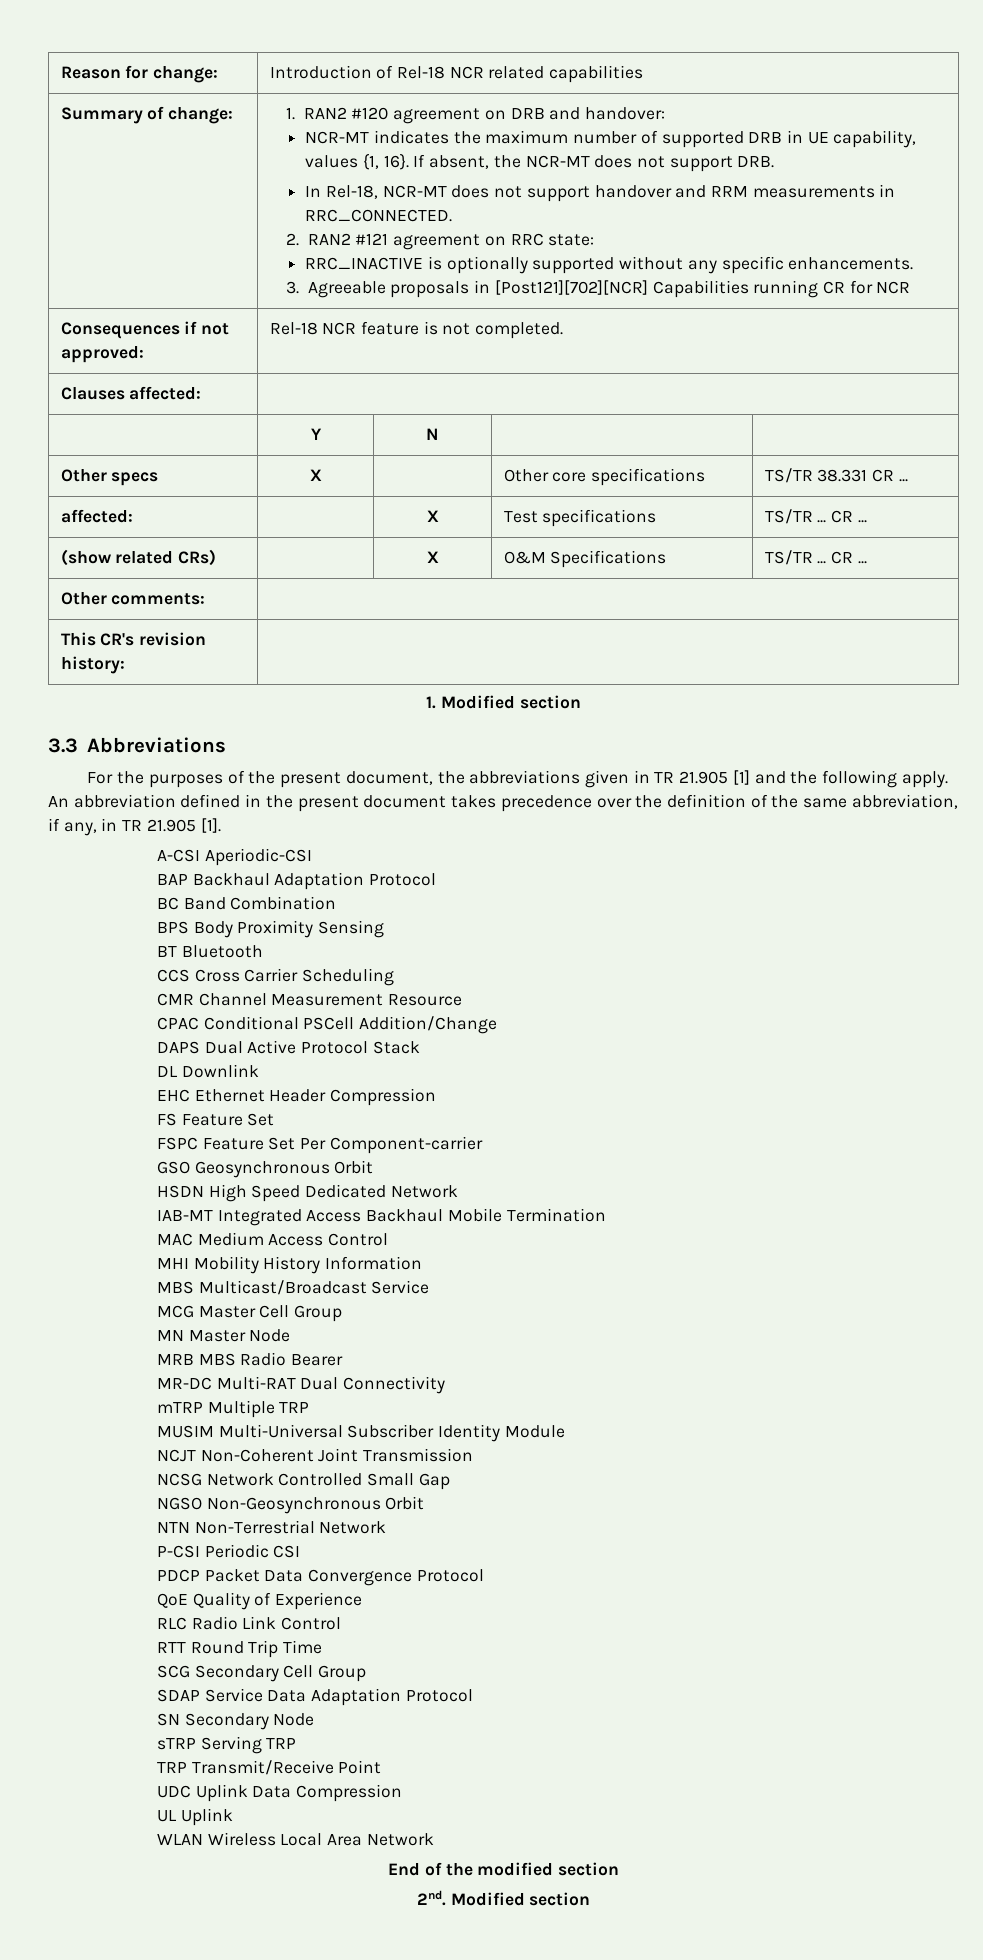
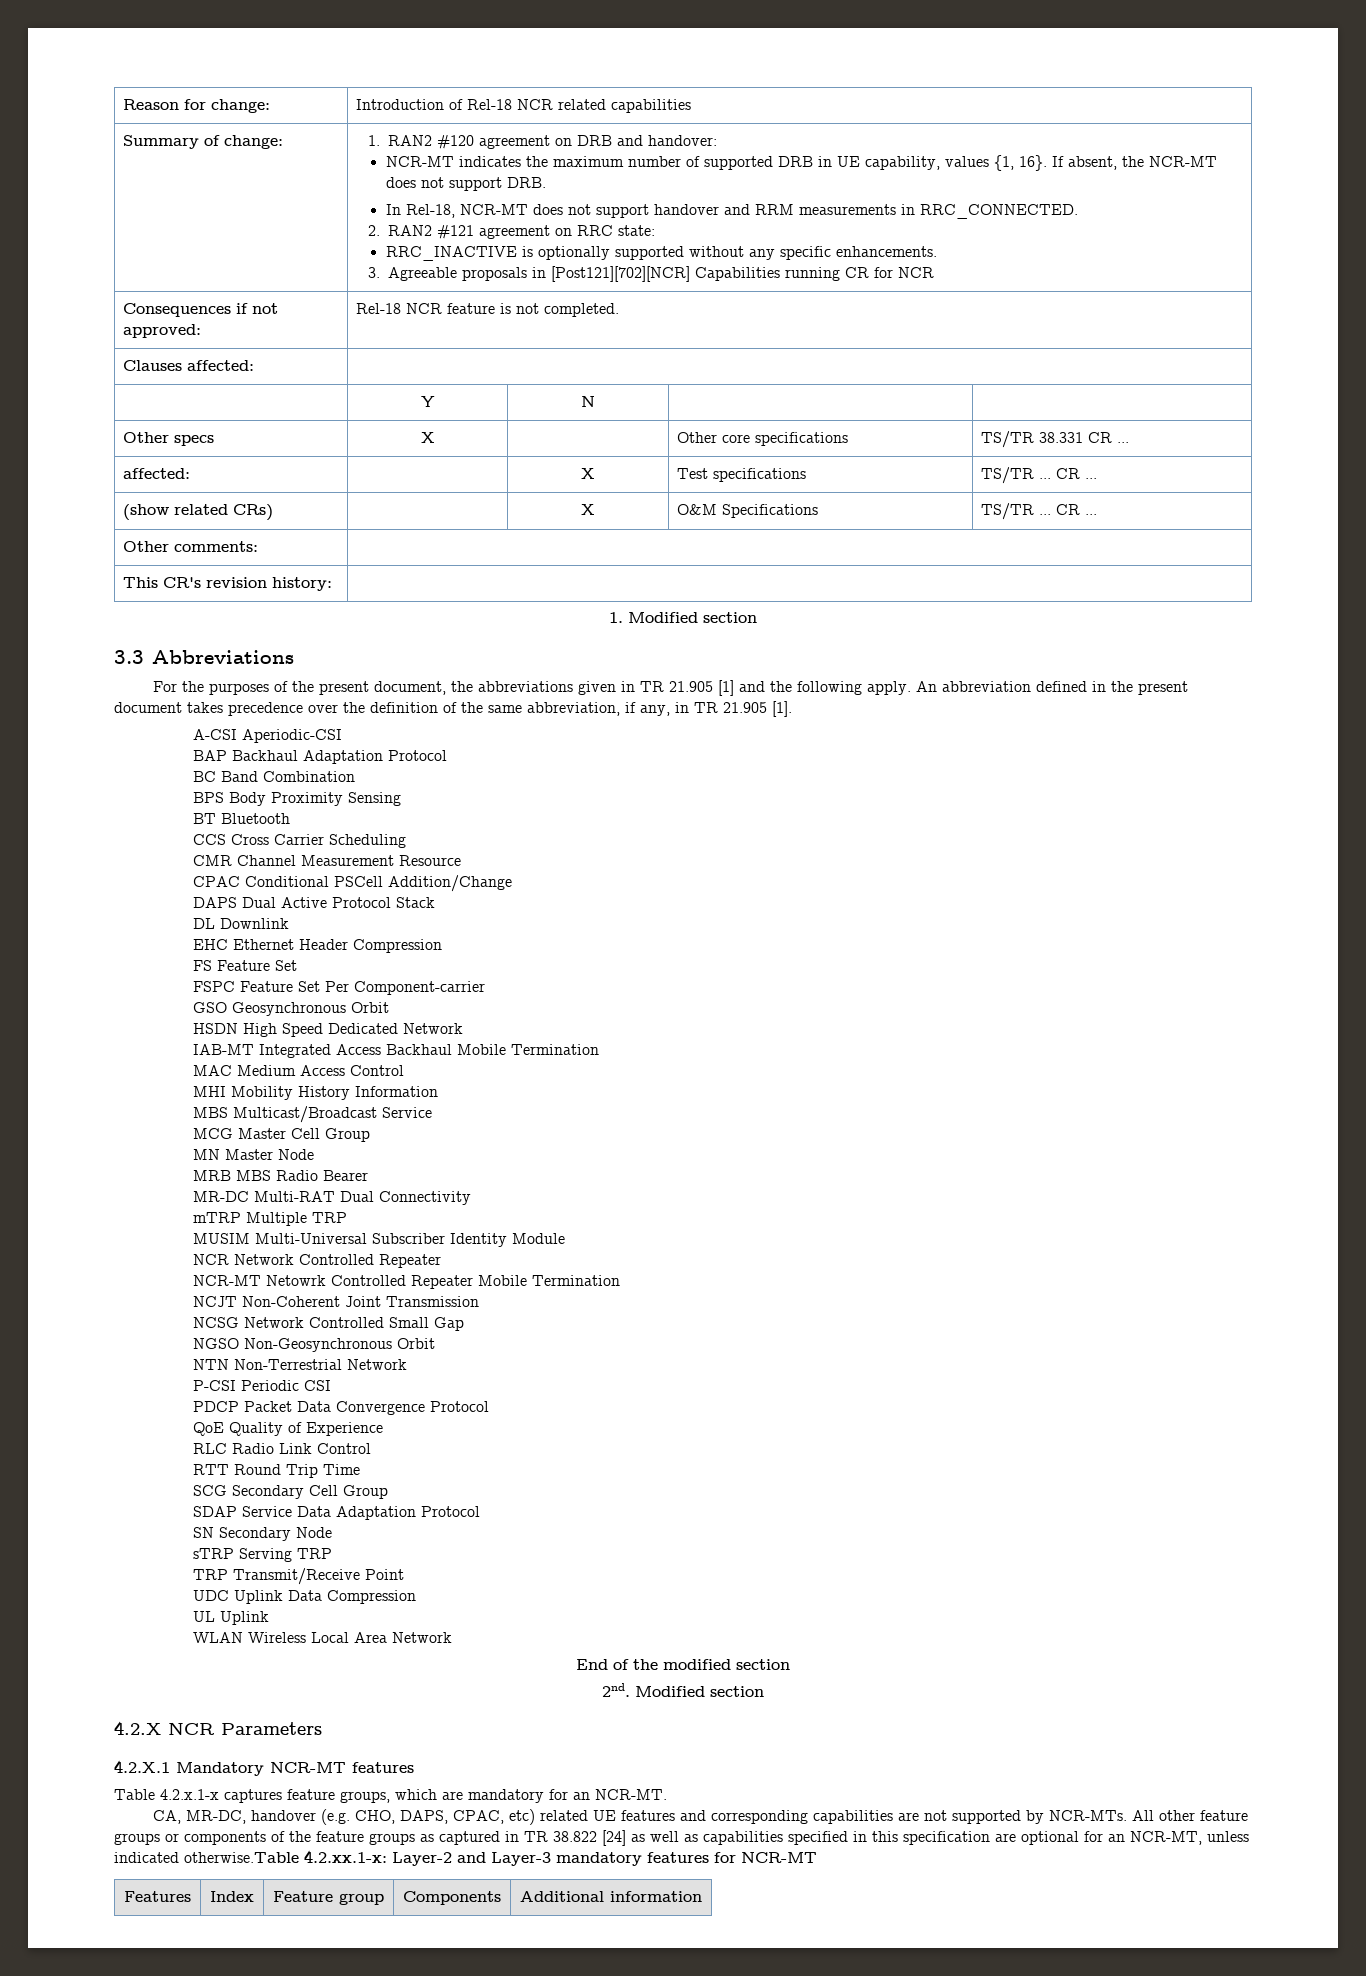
+ NCR Network Controlled Repeater
+ NCR-MT Netowrk Controlled Repeater Mobile Termination
+ 4.2.X NCR Parameters
+ 4.2.X.1 Mandatory NCR-MT features
+ Table 4.2.x.1-x captures feature groups, which are mandatory for an NCR-MT.
+ CA, MR-DC, handover (e.g. CHO, DAPS, CPAC, etc) related UE features and corresponding capabilities are not supported by NCR-MTs. All other feature groups or components of the feature groups as captured in TR 38.822 [24] as well as capabilities specified in this specification are optional for an NCR-MT, unless indicated otherwise.Table 4.2.xx.1-x: Layer-2 and Layer-3 mandatory features for NCR-MT
+ Features | Index | Feature group | Components | Additional information

